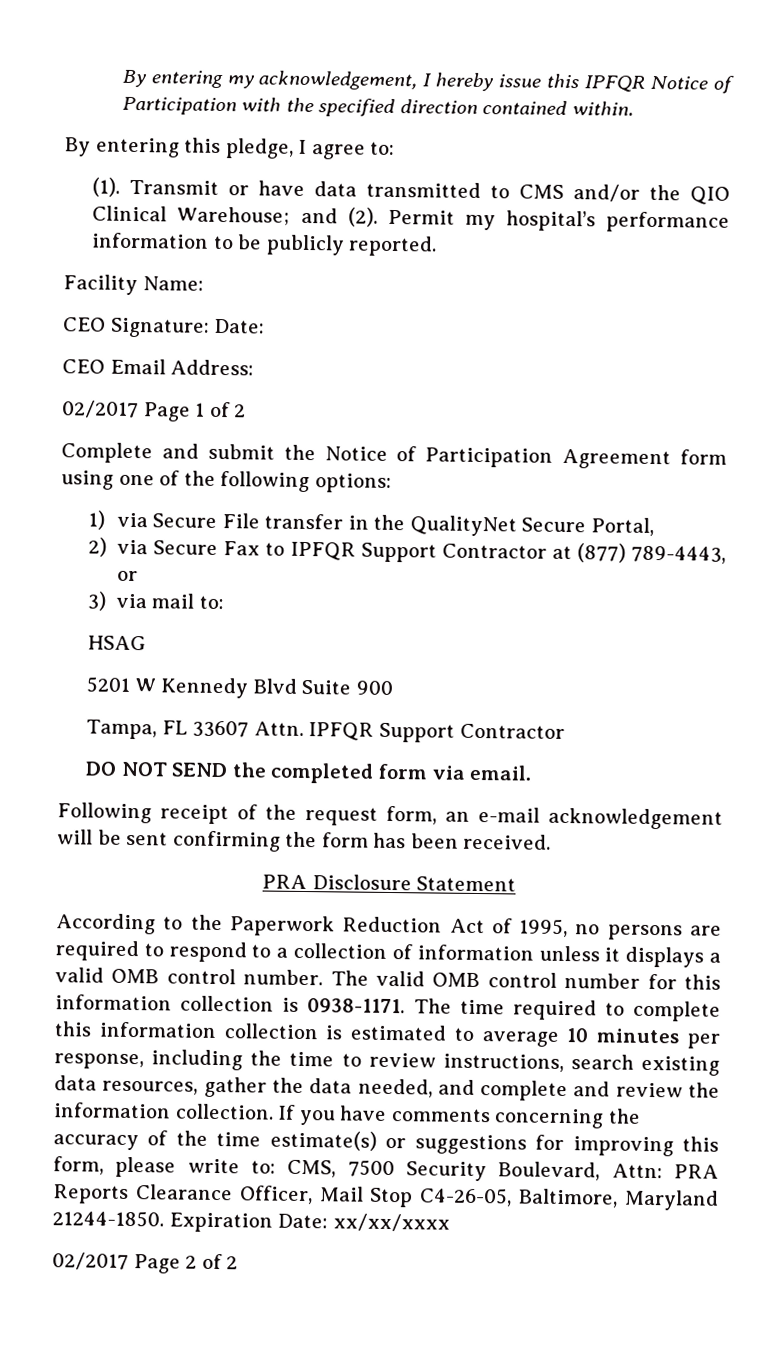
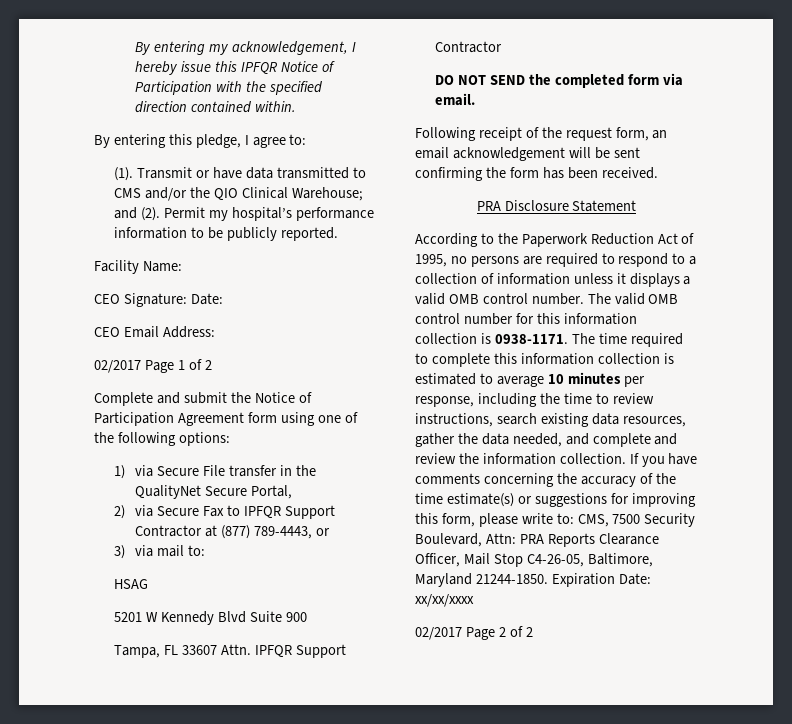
- Following receipt of the request form, an e-mail acknowledgement will be sent confirming the form has been received.
+ Following receipt of the request form, an email acknowledgement will be sent confirming the form has been received.

